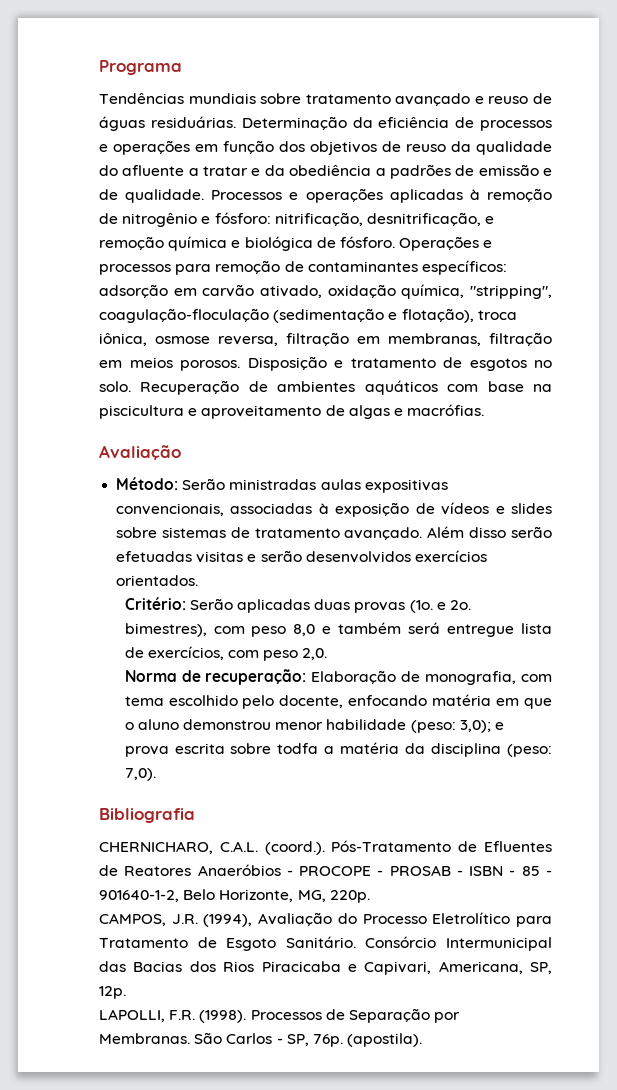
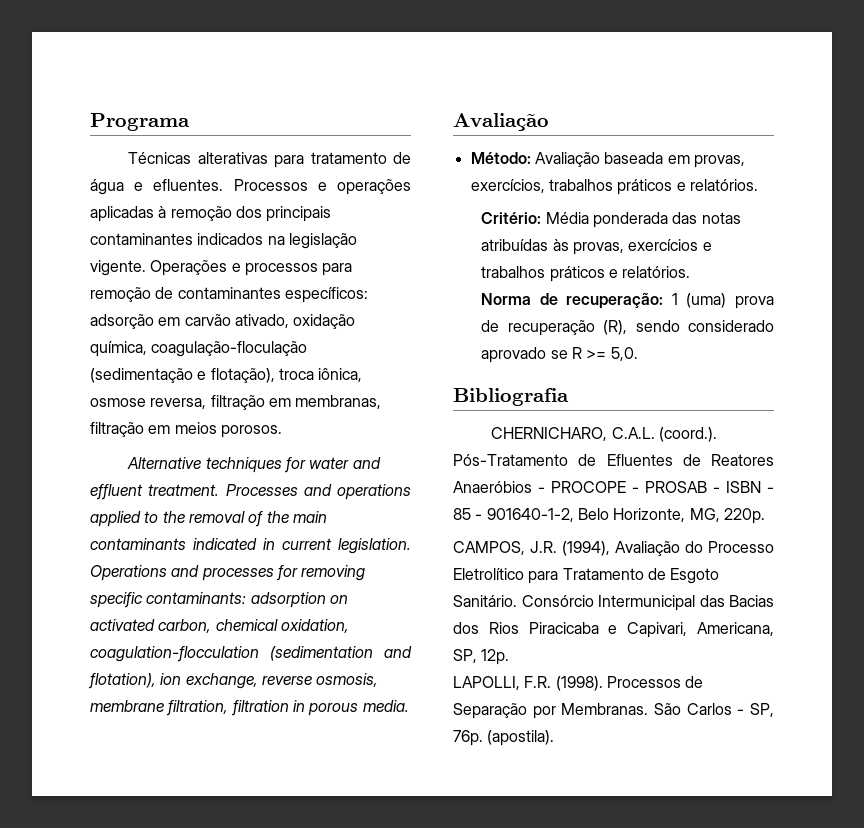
- Tendências mundiais sobre tratamento avançado e reuso de águas residuárias. Determinação da eficiência de processos e operações em função dos objetivos de reuso da qualidade do afluente a tratar e da obediência a padrões de emissão e de qualidade.
+ Técnicas alterativas para tratamento de água e efluentes.
- Processos e operações aplicadas à remoção de nitrogênio e fósforo: nitrificação, desnitrificação, e remoção química e biológica de fósforo.
+ Processos e operações aplicadas à remoção dos principais contaminantes indicados na legislação vigente.
- Operações e processos para remoção de contaminantes específicos: adsorção em carvão ativado, oxidação química, "stripping", coagulação-floculação (sedimentação e flotação), troca iônica, osmose reversa, filtração em membranas, filtração em meios porosos. Disposição e tratamento de esgotos no solo. Recuperação de ambientes aquáticos com base na piscicultura e aproveitamento de algas e macrófias.
+ Operações e processos para remoção de contaminantes específicos: adsorção em carvão ativado, oxidação química, coagulação-floculação (sedimentação e flotação), troca iônica, osmose reversa, filtração em membranas, filtração em meios porosos.
+ Alternative techniques for water and effluent treatment. Processes and operations applied to the removal of the main contaminants indicated in current legislation. Operations and processes for removing specific contaminants: adsorption on activated carbon, chemical oxidation, coagulation-flocculation (sedimentation and flotation), ion exchange, reverse osmosis, membrane filtration, filtration in porous media.
  Avaliação
- Método: Serão ministradas aulas expositivas convencionais, associadas à exposição de vídeos e slides sobre sistemas de tratamento avançado. Além disso serão efetuadas visitas e serão desenvolvidos exercícios orientados.
- Critério: Serão aplicadas duas provas (1o. e 2o. bimestres), com peso 8,0 e também será entregue lista de exercícios, com peso 2,0.
- Norma de recuperação: Elaboração de monografia, com tema escolhido pelo docente, enfocando matéria em que o aluno demonstrou menor habilidade (peso: 3,0); e prova escrita sobre todfa a matéria da disciplina (peso: 7,0).
+ Método: Avaliação baseada em provas, exercícios, trabalhos práticos e relatórios.
+ Critério: Média ponderada das notas atribuídas às provas, exercícios e trabalhos práticos e relatórios.
+ Norma de recuperação: 1 (uma) prova de recuperação (R), sendo considerado aprovado se R >= 5,0.

